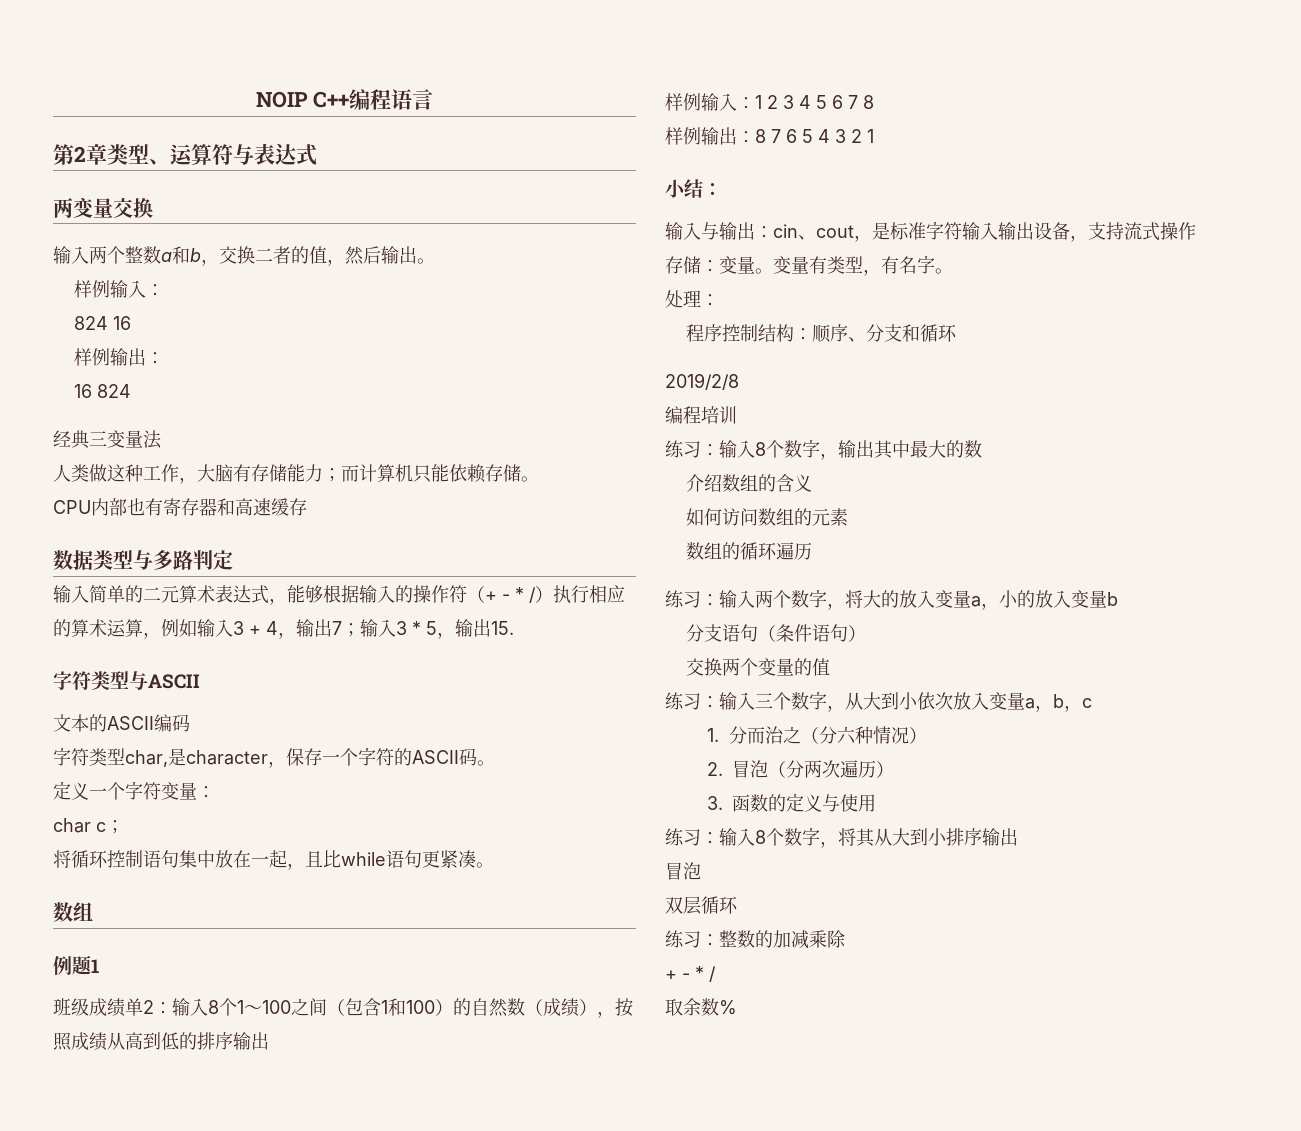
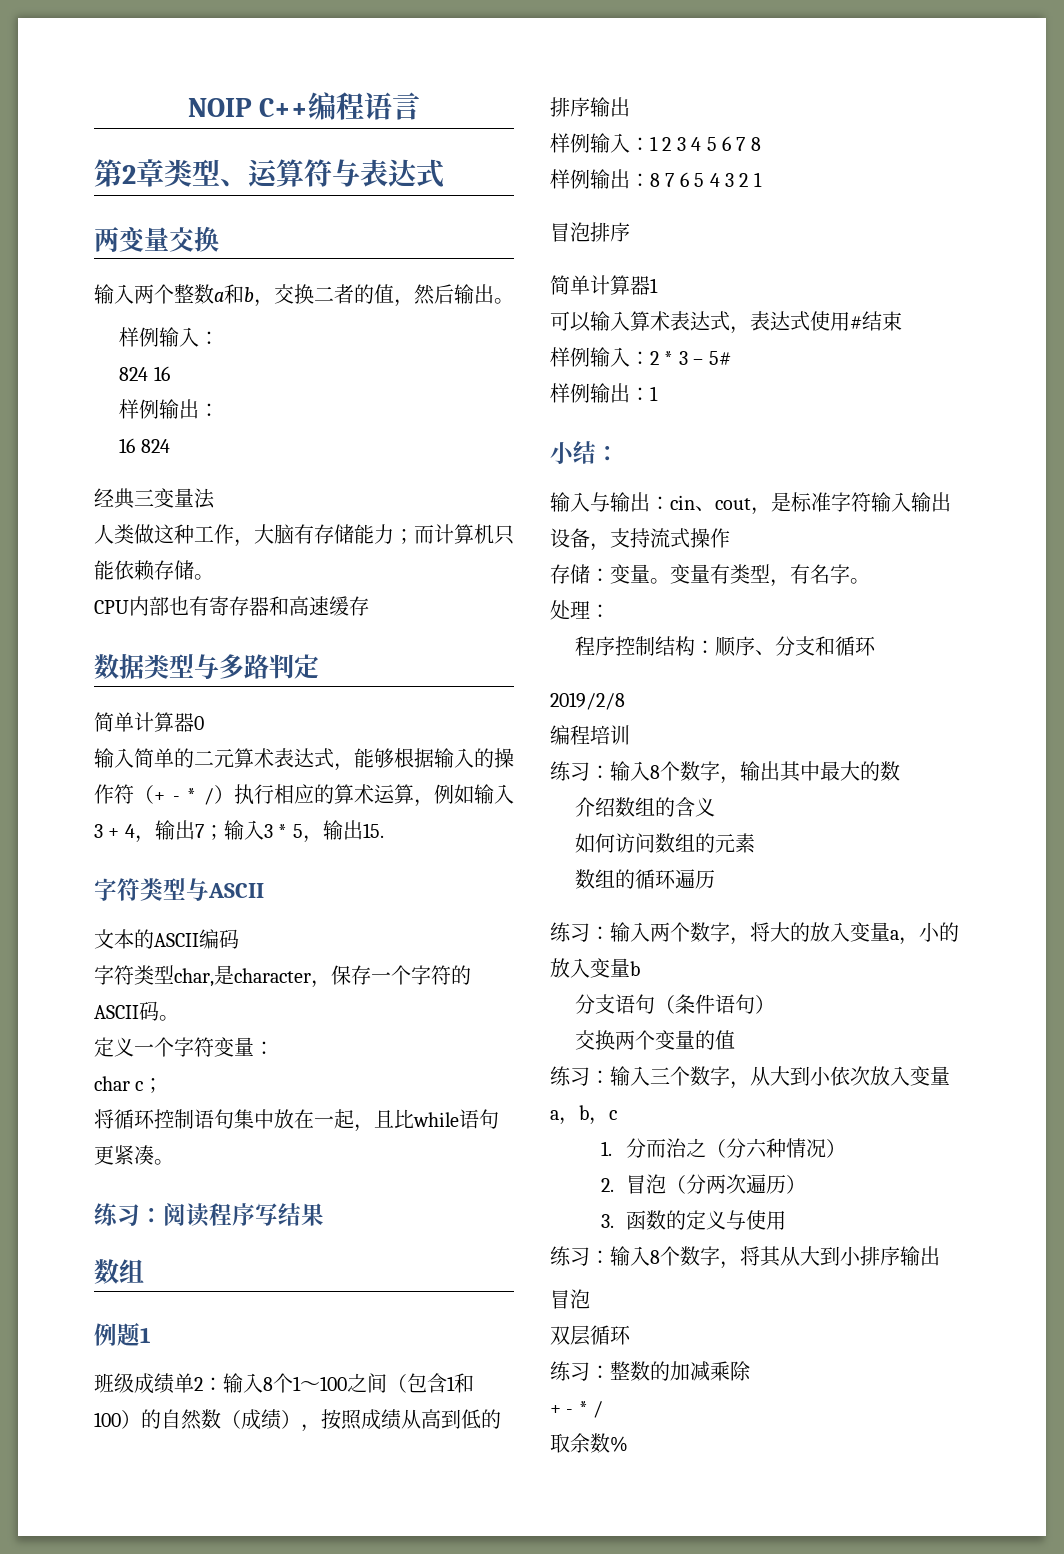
+ 简单计算器0
+ 练习：阅读程序写结果
+ 冒泡排序
+ 简单计算器1
+ 可以输入算术表达式，表达式使用#结束
+ 样例输入：2 * 3 – 5#
+ 样例输出：1

